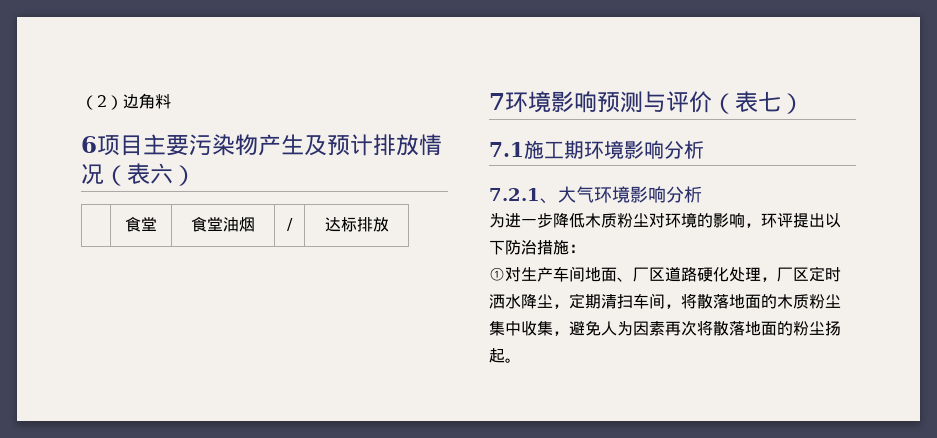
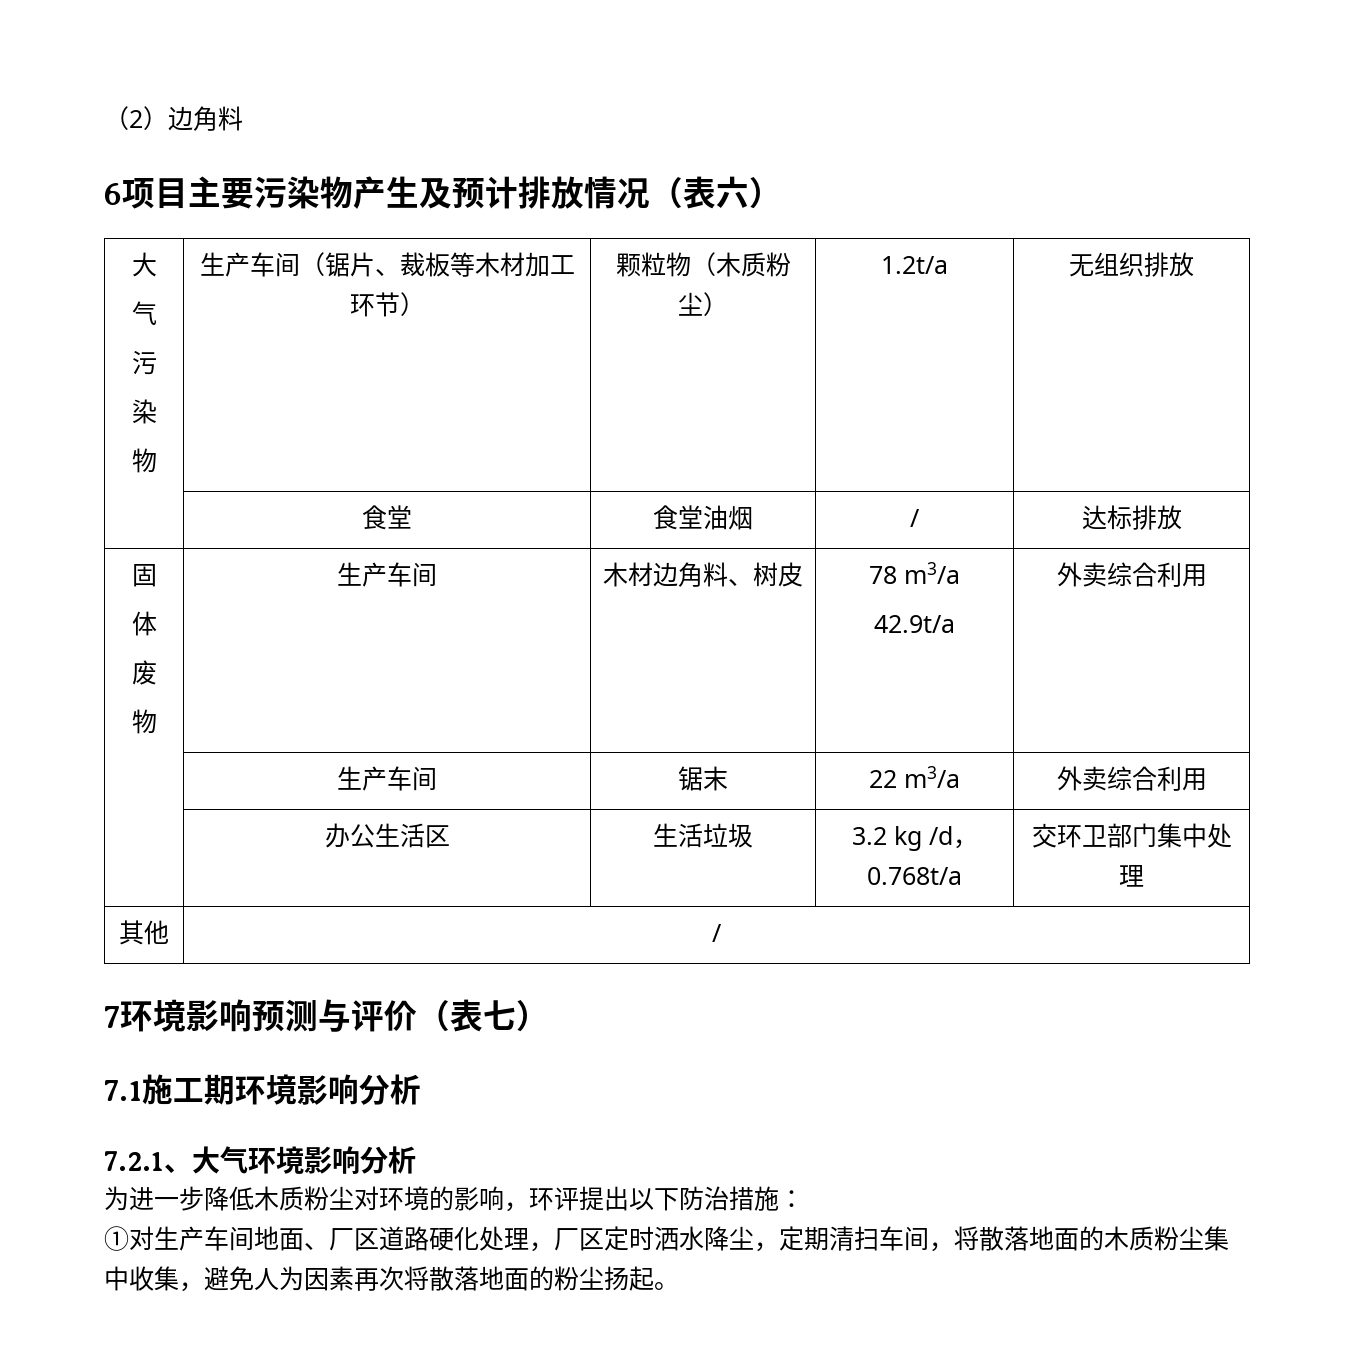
  6项目主要污染物产生及预计排放情况（表六）
+ 大
+ 气
+ 污
+ 染
+ 物 | 生产车间（锯片、裁板等木材加工环节） | 颗粒物（木质粉尘） | 1.2t/a | 无组织排放
+ 固
+ 体
+ 废
+ 物 | 生产车间 | 木材边角料、树皮 | 78 m3/a
+ 42.9t/a | 外卖综合利用
+ | 生产车间 | 锯末 | 22 m3/a | 外卖综合利用
+ | 办公生活区 | 生活垃圾 | 3.2 kg /d，0.768t/a | 交环卫部门集中处理
+ 其他 | /

